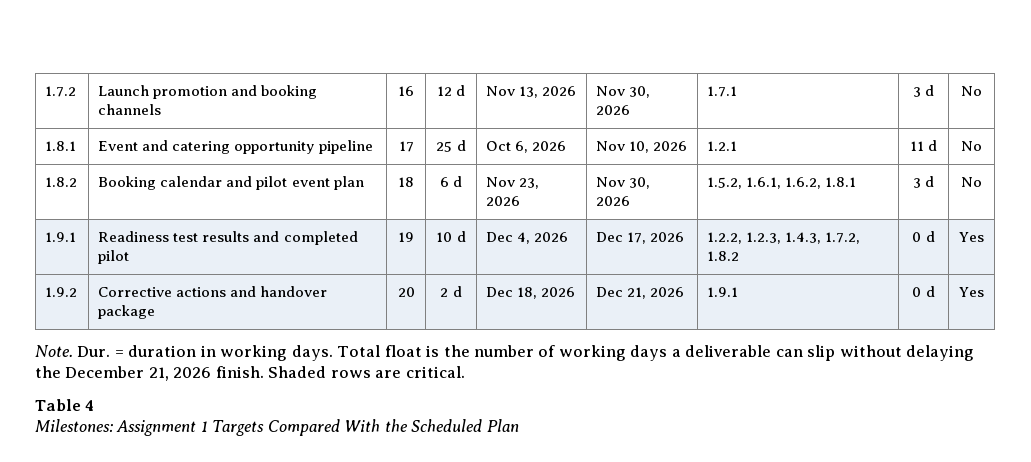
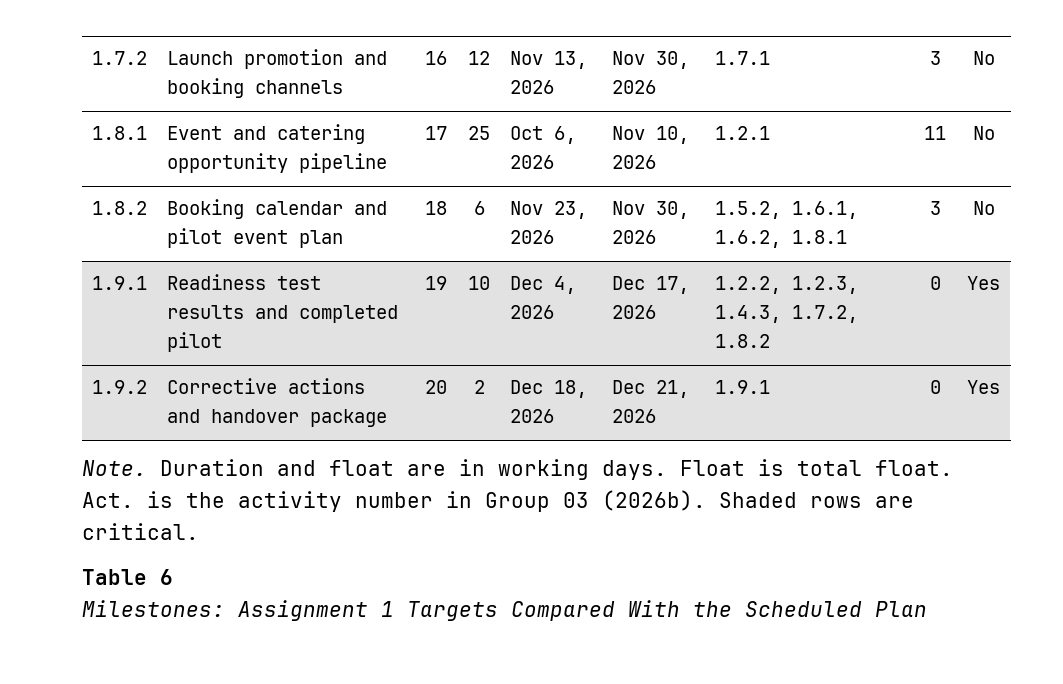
- 1.7.2 | Launch promotion and booking channels | 16 | 12 d | Nov 13, 2026 | Nov 30, 2026 | 1.7.1 | 3 d | No
+ 1.7.2 | Launch promotion and booking channels | 16 | 12 | Nov 13, 2026 | Nov 30, 2026 | 1.7.1 | 3 | No
- 1.8.1 | Event and catering opportunity pipeline | 17 | 25 d | Oct 6, 2026 | Nov 10, 2026 | 1.2.1 | 11 d | No
+ 1.8.1 | Event and catering opportunity pipeline | 17 | 25 | Oct 6, 2026 | Nov 10, 2026 | 1.2.1 | 11 | No
- 1.8.2 | Booking calendar and pilot event plan | 18 | 6 d | Nov 23, 2026 | Nov 30, 2026 | 1.5.2, 1.6.1, 1.6.2, 1.8.1 | 3 d | No
+ 1.8.2 | Booking calendar and pilot event plan | 18 | 6 | Nov 23, 2026 | Nov 30, 2026 | 1.5.2, 1.6.1, 1.6.2, 1.8.1 | 3 | No
- 1.9.1 | Readiness test results and completed pilot | 19 | 10 d | Dec 4, 2026 | Dec 17, 2026 | 1.2.2, 1.2.3, 1.4.3, 1.7.2, 1.8.2 | 0 d | Yes
+ 1.9.1 | Readiness test results and completed pilot | 19 | 10 | Dec 4, 2026 | Dec 17, 2026 | 1.2.2, 1.2.3, 1.4.3, 1.7.2, 1.8.2 | 0 | Yes
- 1.9.2 | Corrective actions and handover package | 20 | 2 d | Dec 18, 2026 | Dec 21, 2026 | 1.9.1 | 0 d | Yes
+ 1.9.2 | Corrective actions and handover package | 20 | 2 | Dec 18, 2026 | Dec 21, 2026 | 1.9.1 | 0 | Yes
- Dur. = duration in working days. Total float is the number of working days a deliverable can slip without delaying the December 21, 2026 finish.
+ Duration and float are in working days. Float is total float. Act. is the activity number in Group 03 (2026b).
- Table 4
+ Table 6

